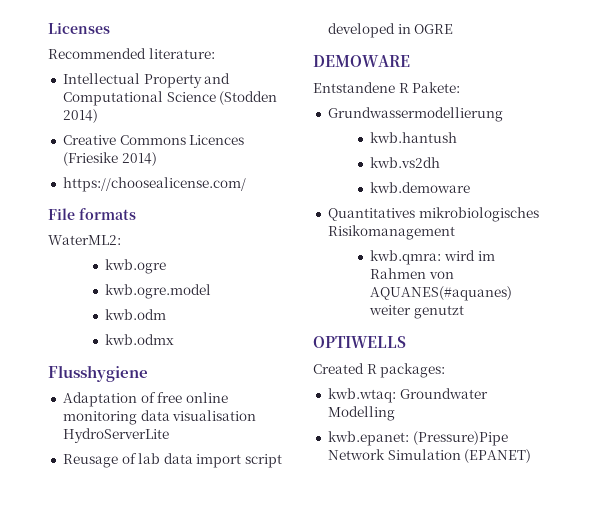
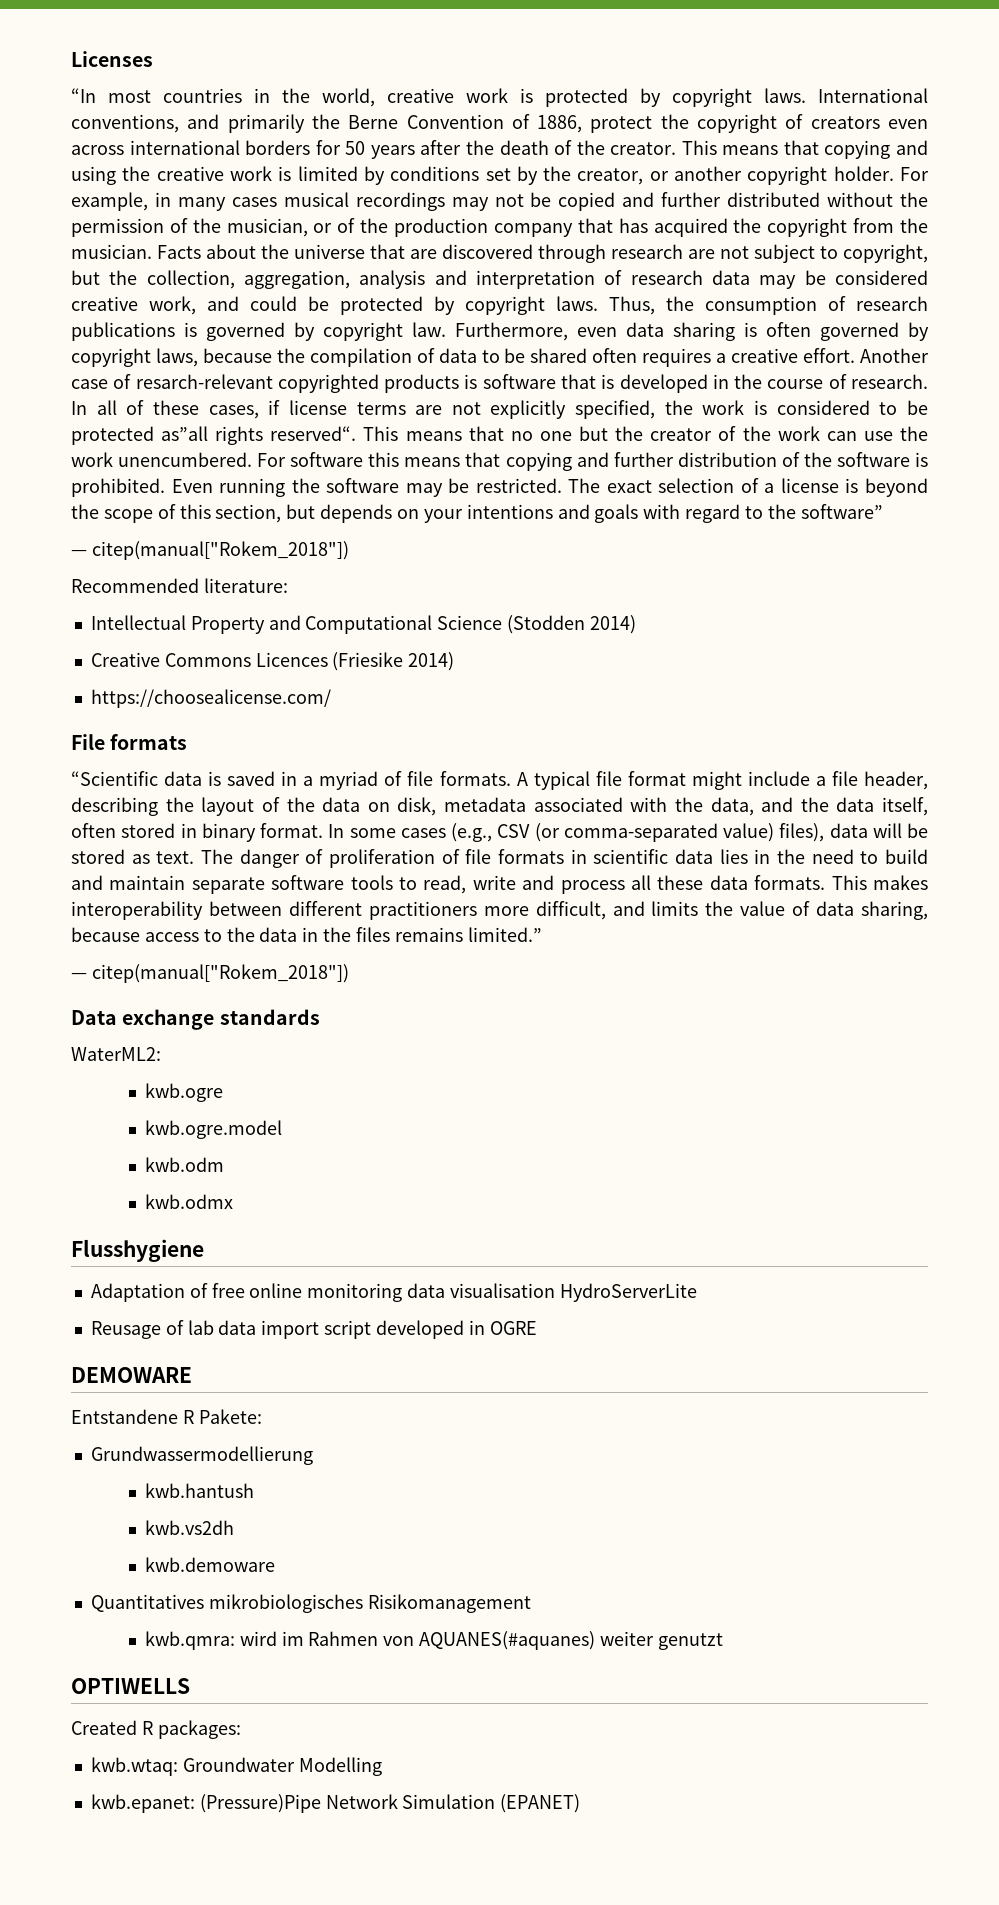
+ “In most countries in the world, creative work is protected by copyright laws. International conventions, and primarily the Berne Convention of 1886, protect the copyright of creators even across international borders for 50 years after the death of the creator. This means that copying and using the creative work is limited by conditions set by the creator, or another copyright holder. For example, in many cases musical recordings may not be copied and further distributed without the permission of the musician, or of the production company that has acquired the copyright from the musician. Facts about the universe that are discovered through research are not subject to copyright, but the collection, aggregation, analysis and interpretation of research data may be considered creative work, and could be protected by copyright laws. Thus, the consumption of research publications is governed by copyright law. Furthermore, even data sharing is often governed by copyright laws, because the compilation of data to be shared often requires a creative effort. Another case of resarch-relevant copyrighted products is software that is developed in the course of research. In all of these cases, if license terms are not explicitly specified, the work is considered to be protected as”all rights reserved“. This means that no one but the creator of the work can use the work unencumbered. For software this means that copying and further distribution of the software is prohibited. Even running the software may be restricted. The exact selection of a license is beyond the scope of this section, but depends on your intentions and goals with regard to the software”
+ — citep(manual["Rokem_2018"])
+ “Scientific data is saved in a myriad of file formats. A typical file format might include a file header, describing the layout of the data on disk, metadata associated with the data, and the data itself, often stored in binary format. In some cases (e.g., CSV (or comma-separated value) files), data will be stored as text. The danger of proliferation of file formats in scientific data lies in the need to build and maintain separate software tools to read, write and process all these data formats. This makes interoperability between different practitioners more difficult, and limits the value of data sharing, because access to the data in the files remains limited.”
+ — citep(manual["Rokem_2018"])
+ Data exchange standards

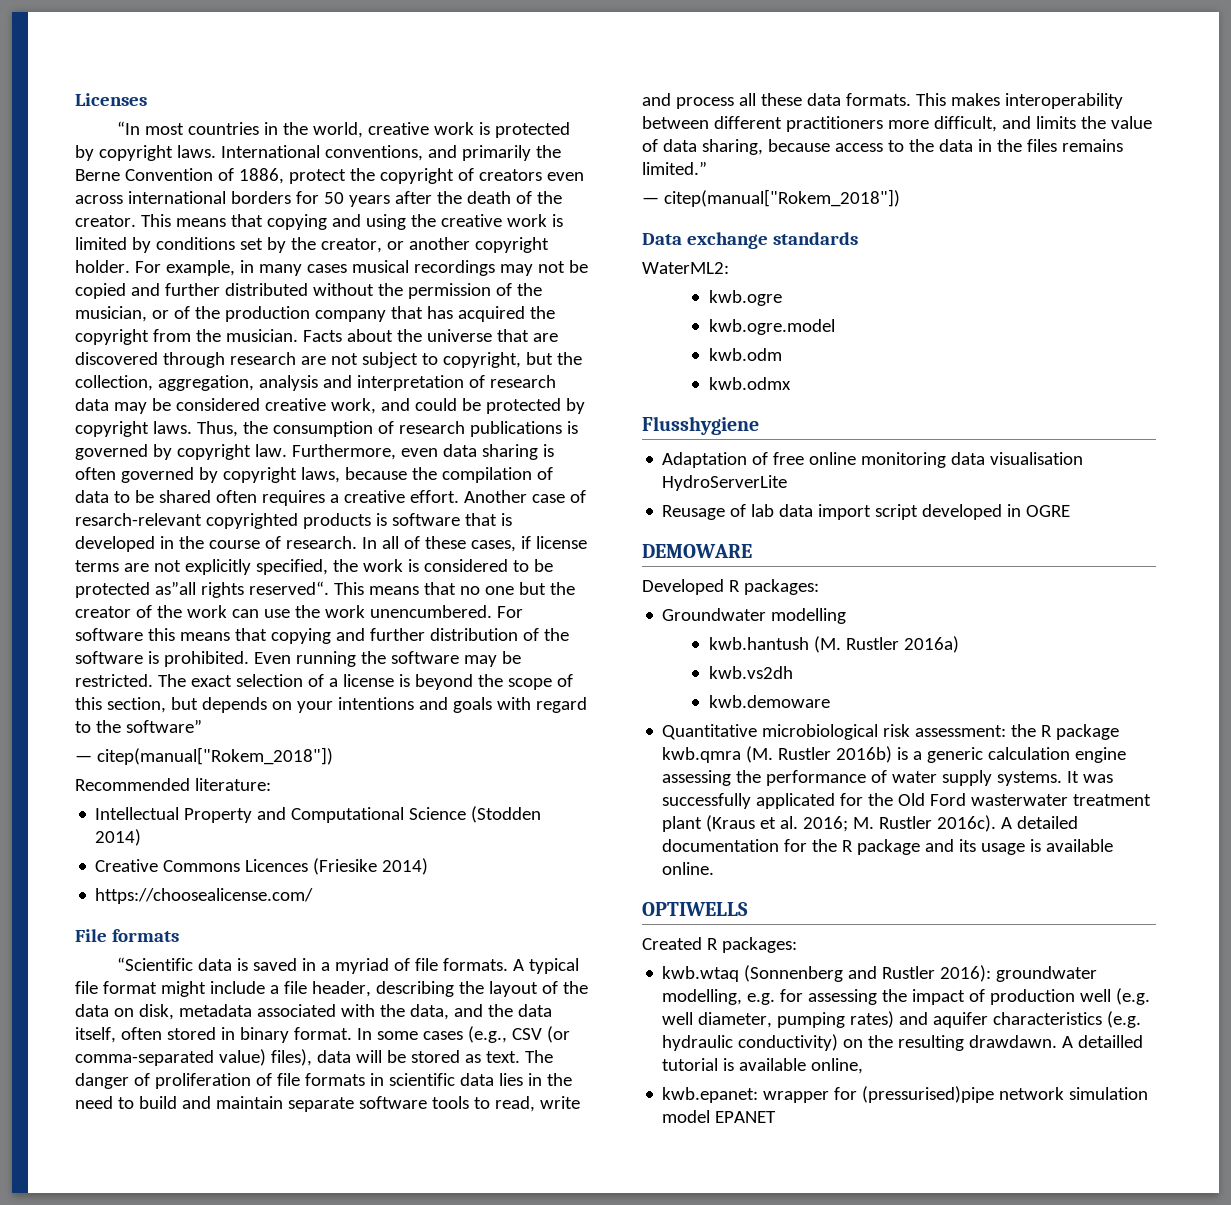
- Entstandene R Pakete:
- Grundwassermodellierung
- kwb.hantush
+ Developed R packages:
+ Groundwater modelling
+ kwb.hantush (M. Rustler 2016a)
  kwb.vs2dh
  kwb.demoware
- Quantitatives mikrobiologisches Risikomanagement
- kwb.qmra: wird im Rahmen von AQUANES(#aquanes) weiter genutzt
+ Quantitative microbiological risk assessment: the R package kwb.qmra (M. Rustler 2016b) is a generic calculation engine assessing the performance of water supply systems. It was successfully applicated for the Old Ford wasterwater treatment plant (Kraus et al. 2016; M. Rustler 2016c). A detailed documentation for the R package and its usage is available online.
  OPTIWELLS
  Created R packages:
- kwb.wtaq: Groundwater Modelling
- kwb.epanet: (Pressure)Pipe Network Simulation (EPANET)
+ kwb.wtaq (Sonnenberg and Rustler 2016): groundwater modelling, e.g. for assessing the impact of production well (e.g. well diameter, pumping rates) and aquifer characteristics (e.g. hydraulic conductivity) on the resulting drawdawn. A detailled tutorial is available online,
+ kwb.epanet: wrapper for (pressurised)pipe network simulation model EPANET

